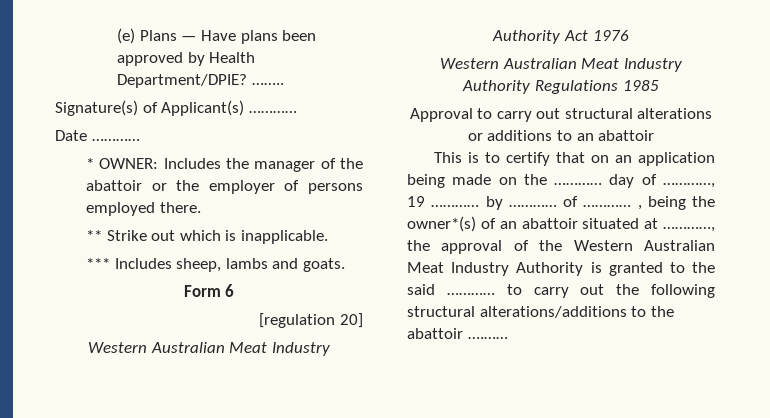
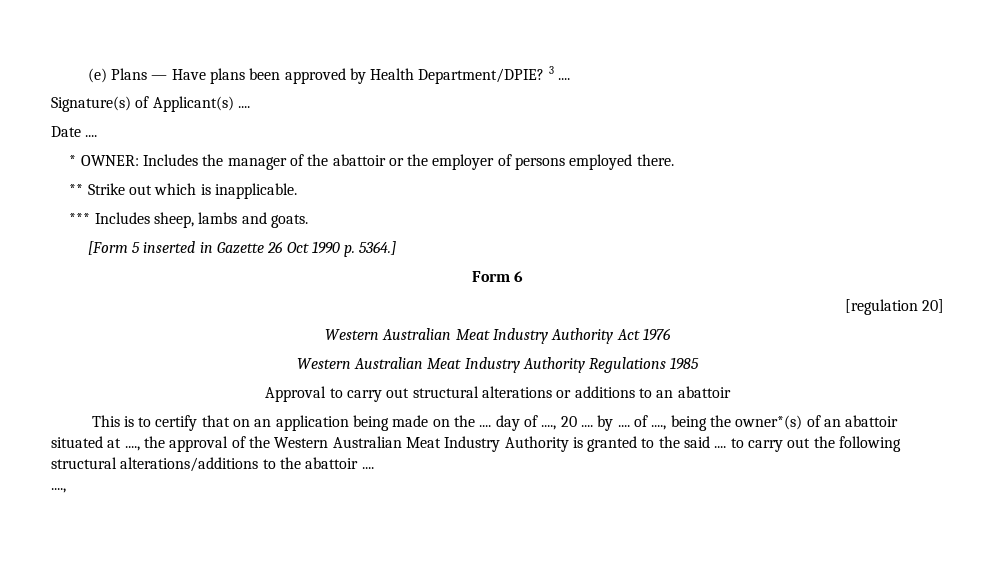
- ……..
+ 3 ....
- Signature(s) of Applicant(s) …………
+ Signature(s) of Applicant(s) ....
- Date …………
+ Date ....
+ [Form 5 inserted in Gazette 26 Oct 1990 p. 5364.]
- This is to certify that on an application being made on the ………… day of …………, 19 ………… by ………… of ………… , being the owner*(s) of an abattoir situated at …………, the approval of the Western Australian Meat Industry Authority is granted to the said ………… to carry out the following structural alterations/additions to the abattoir ….……
+ This is to certify that on an application being made on the .... day of ...., 20 .... by .... of ...., being the owner*(s) of an abattoir situated at ...., the approval of the Western Australian Meat Industry Authority is granted to the said .... to carry out the following structural alterations/additions to the abattoir ....
+ ....,

